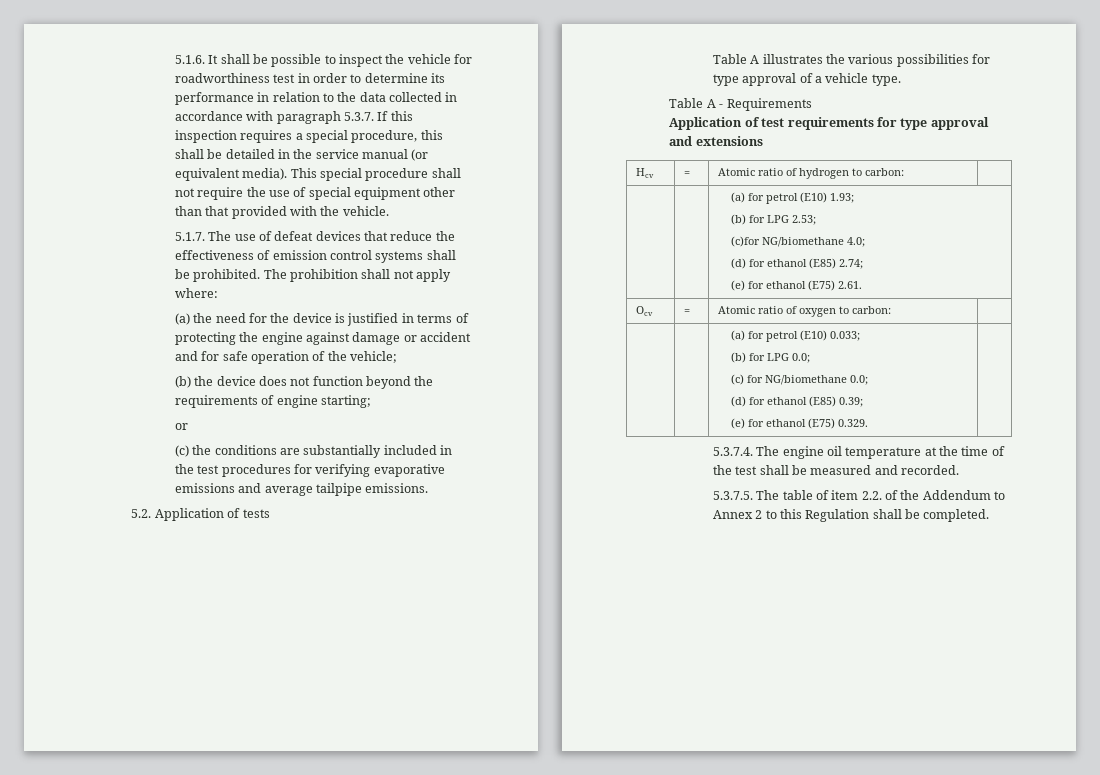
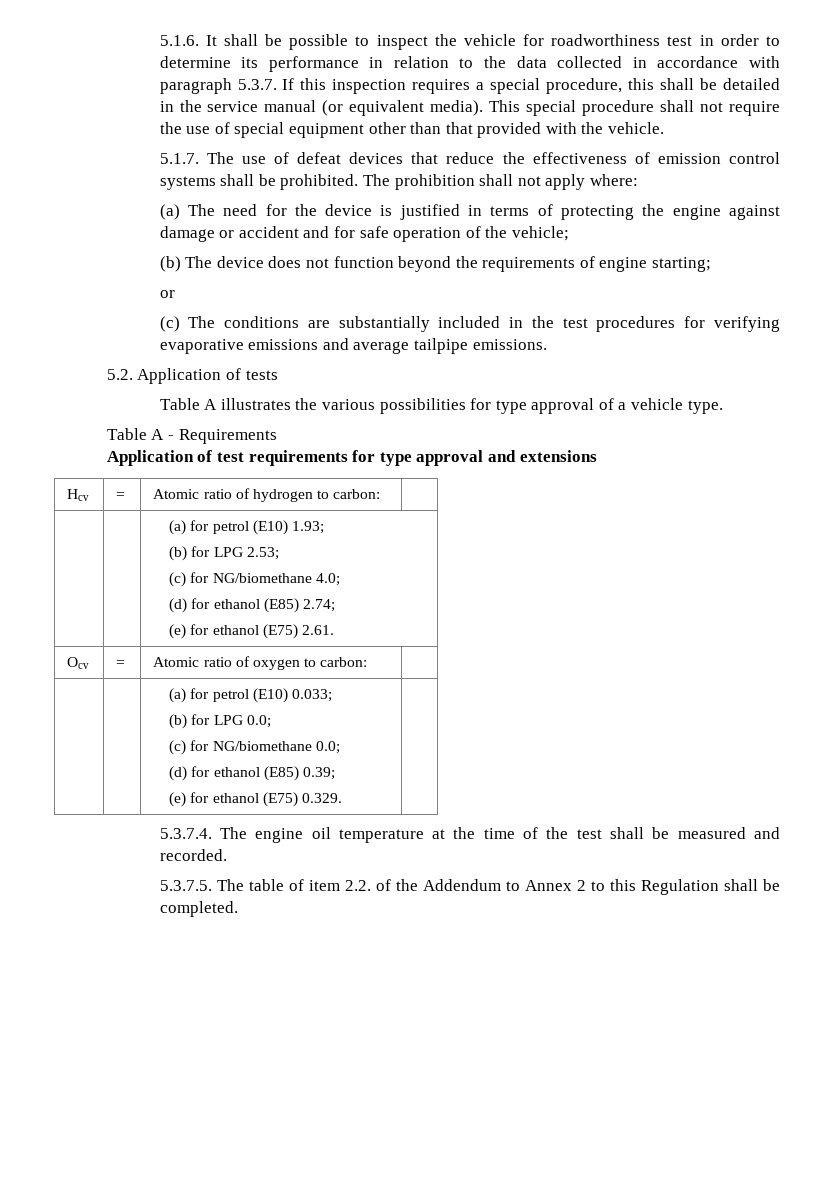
- (a) the need for the device is justified in terms of protecting the engine against damage or accident and for safe operation of the vehicle;
+ (a) The need for the device is justified in terms of protecting the engine against damage or accident and for safe operation of the vehicle;
- (b) the device does not function beyond the requirements of engine starting;
+ (b) The device does not function beyond the requirements of engine starting;
- (c) the conditions are substantially included in the test procedures for verifying evaporative emissions and average tailpipe emissions.
+ (c) The conditions are substantially included in the test procedures for verifying evaporative emissions and average tailpipe emissions.
  | | (a) for petrol (E10) 1.93;
  (b) for LPG 2.53;
- (c)for NG/biomethane 4.0;
+ (c) for NG/biomethane 4.0;

